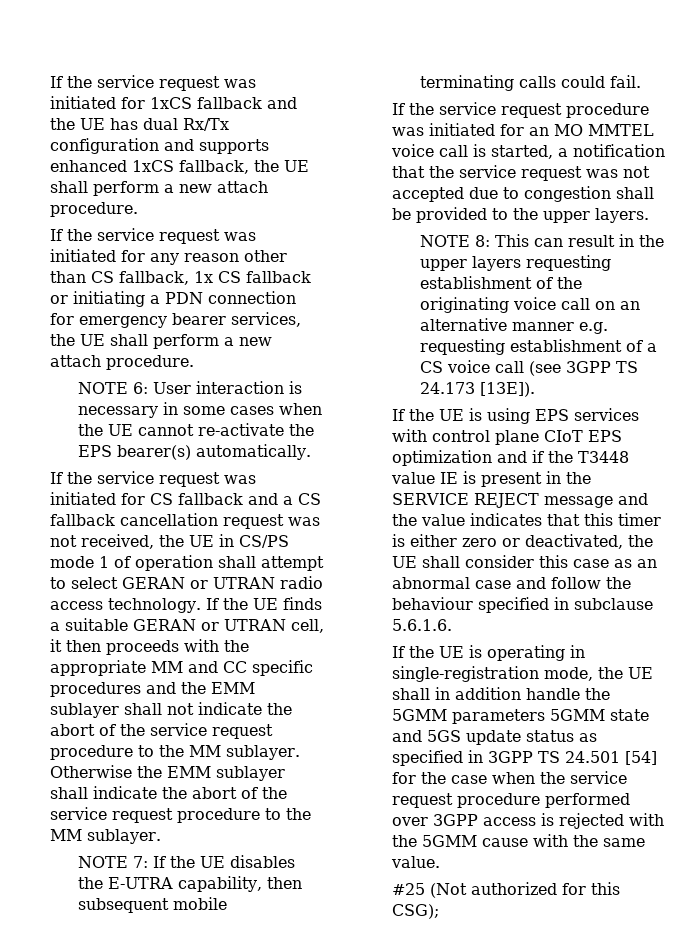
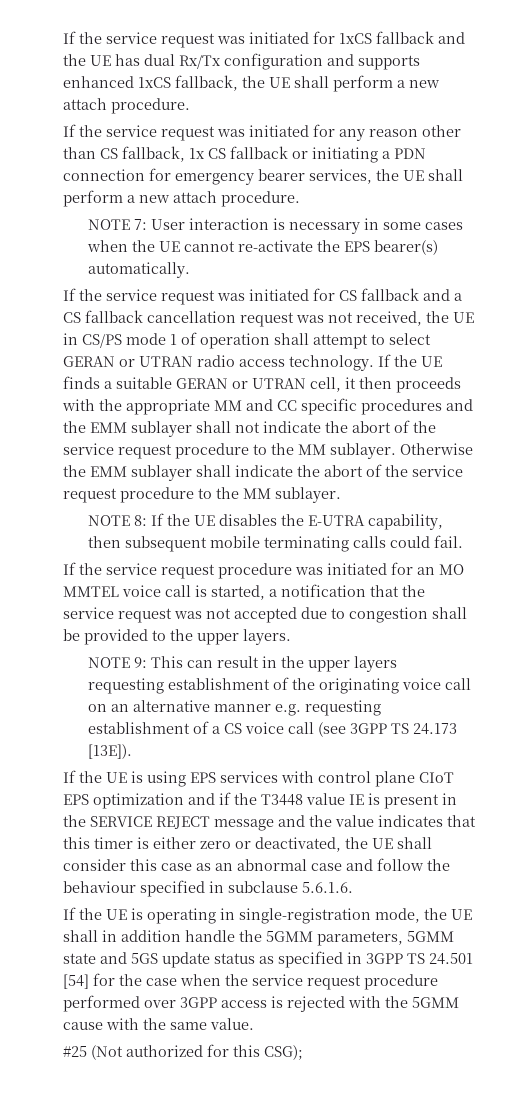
- NOTE 6: User interaction is necessary in some cases when the UE cannot re-activate the EPS bearer(s) automatically.
+ NOTE 7: User interaction is necessary in some cases when the UE cannot re-activate the EPS bearer(s) automatically.
- NOTE 7: If the UE disables the E-UTRA capability, then subsequent mobile terminating calls could fail.
+ NOTE 8: If the UE disables the E-UTRA capability, then subsequent mobile terminating calls could fail.
- NOTE 8: This can result in the upper layers requesting establishment of the originating voice call on an alternative manner e.g. requesting establishment of a CS voice call (see 3GPP TS 24.173 [13E]).
+ NOTE 9: This can result in the upper layers requesting establishment of the originating voice call on an alternative manner e.g. requesting establishment of a CS voice call (see 3GPP TS 24.173 [13E]).
- If the UE is operating in single-registration mode, the UE shall in addition handle the 5GMM parameters 5GMM state and 5GS update status as specified in 3GPP TS 24.501 [54] for the case when the service request procedure performed over 3GPP access is rejected with the 5GMM cause with the same value.
+ If the UE is operating in single-registration mode, the UE shall in addition handle the 5GMM parameters, 5GMM state and 5GS update status as specified in 3GPP TS 24.501 [54] for the case when the service request procedure performed over 3GPP access is rejected with the 5GMM cause with the same value.

